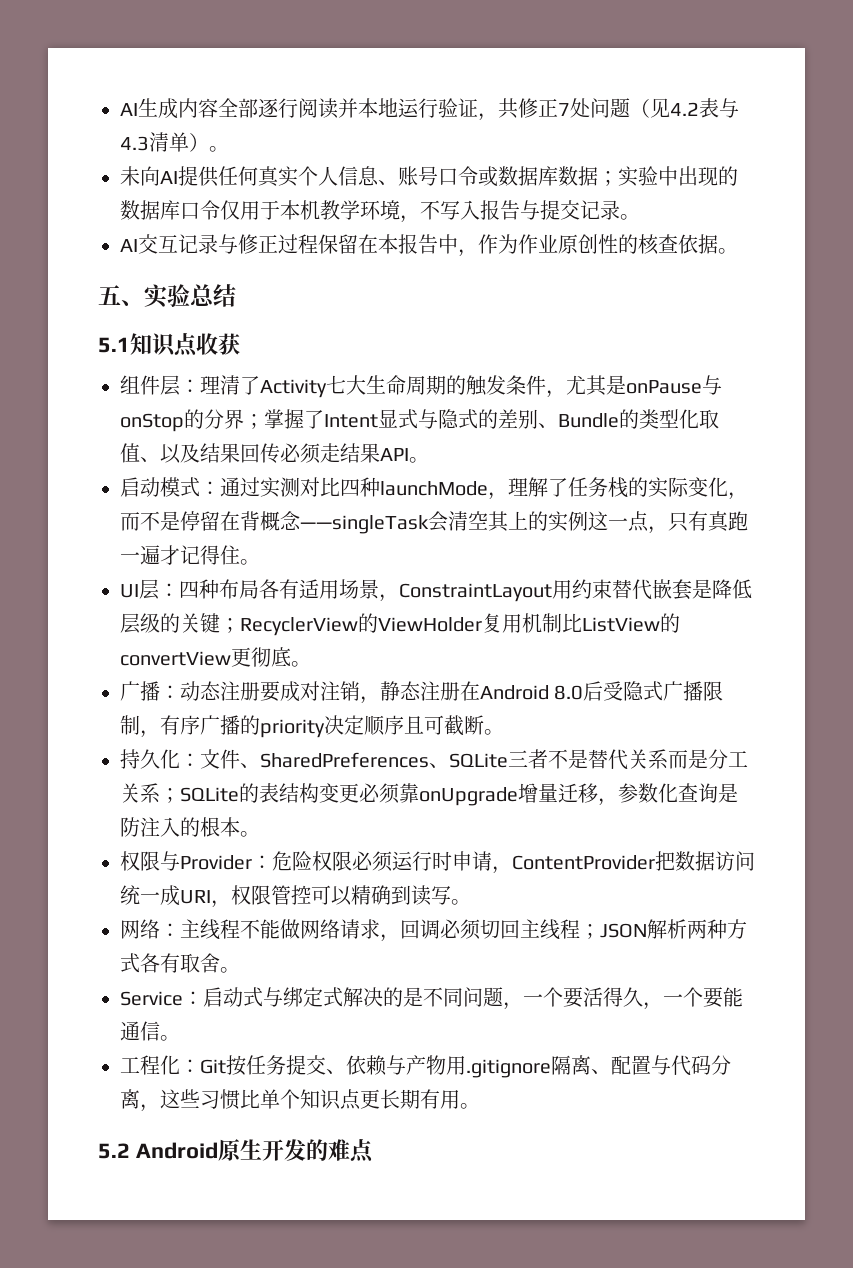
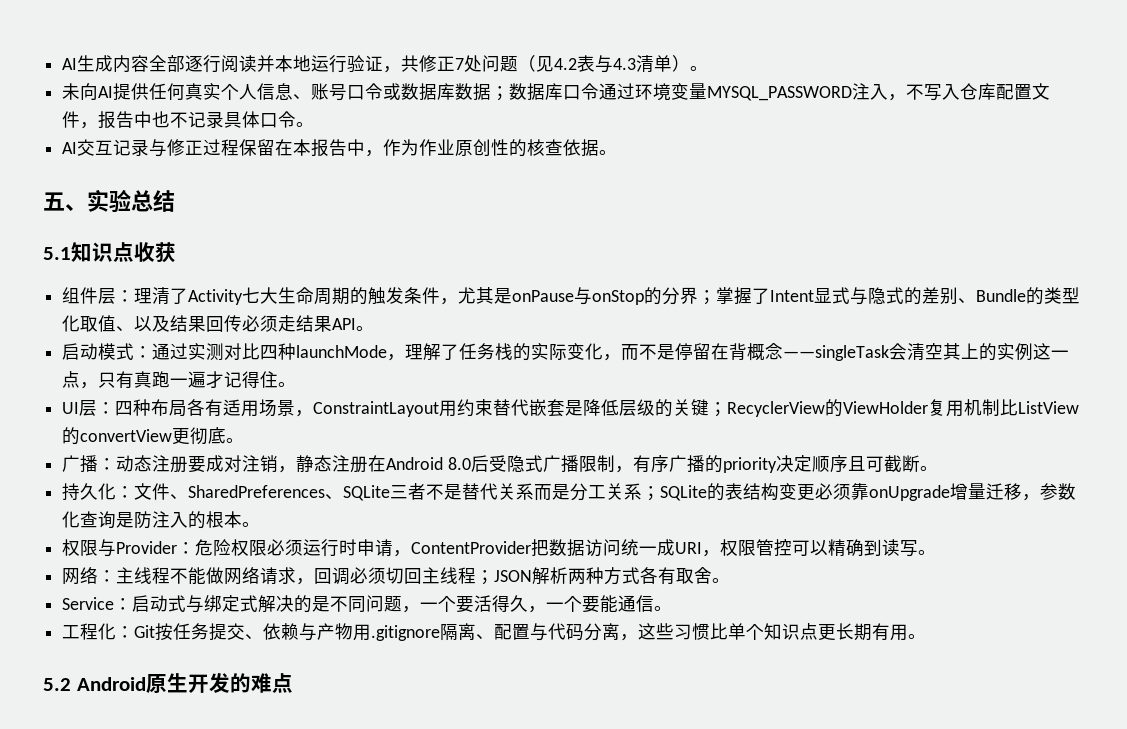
- 未向AI提供任何真实个人信息、账号口令或数据库数据；实验中出现的数据库口令仅用于本机教学环境，不写入报告与提交记录。
+ 未向AI提供任何真实个人信息、账号口令或数据库数据；数据库口令通过环境变量MYSQL_PASSWORD注入，不写入仓库配置文件，报告中也不记录具体口令。

